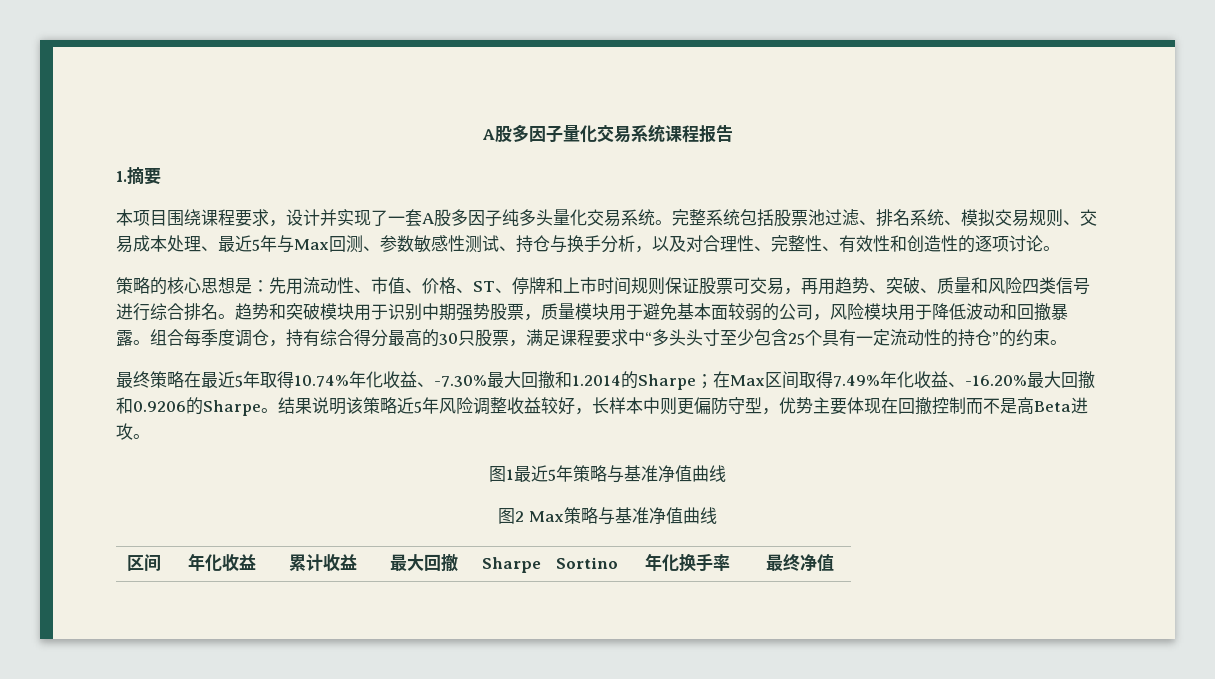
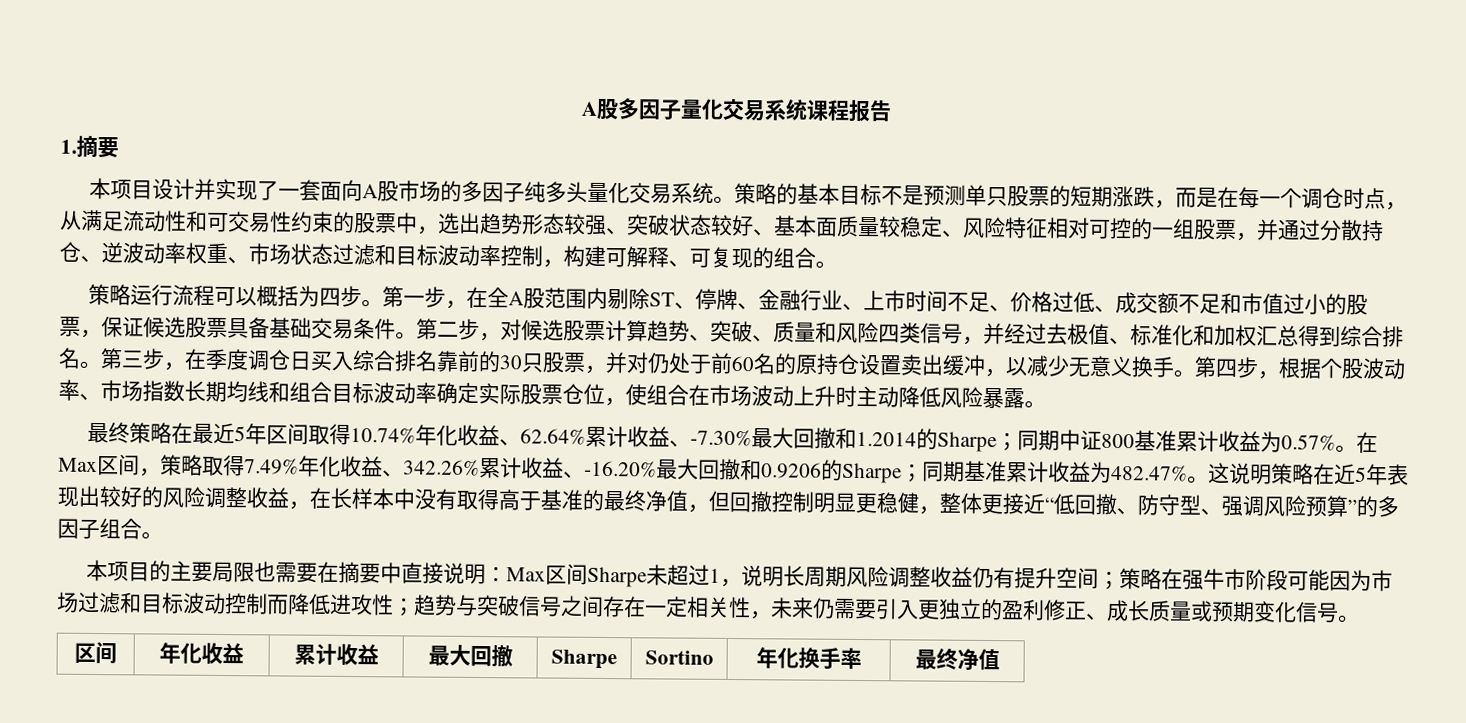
- 本项目围绕课程要求，设计并实现了一套A股多因子纯多头量化交易系统。
+ 本项目设计并实现了一套面向A股市场的多因子纯多头量化交易系统。
- 完整系统包括股票池过滤、排名系统、模拟交易规则、交易成本处理、最近5年与Max回测、参数敏感性测试、持仓与换手分析，以及对合理性、完整性、有效性和创造性的逐项讨论。
- 策略的核心思想是：先用流动性、市值、价格、ST、停牌和上市时间规则保证股票可交易，再用趋势、突破、质量和风险四类信号进行综合排名。趋势和突破模块用于识别中期强势股票，质量模块用于避免基本面较弱的公司，风险模块用于降低波动和回撤暴露。组合每季度调仓，持有综合得分最高的30只股票，满足课程要求中“多头头寸至少包含25个具有一定流动性的持仓”的约束。
+ 策略的基本目标不是预测单只股票的短期涨跌，而是在每一个调仓时点，从满足流动性和可交易性约束的股票中，选出趋势形态较强、突破状态较好、基本面质量较稳定、风险特征相对可控的一组股票，并通过分散持仓、逆波动率权重、市场状态过滤和目标波动率控制，构建可解释、可复现的组合。
+ 策略运行流程可以概括为四步。第一步，在全A股范围内剔除ST、停牌、金融行业、上市时间不足、价格过低、成交额不足和市值过小的股票，保证候选股票具备基础交易条件。第二步，对候选股票计算趋势、突破、质量和风险四类信号，并经过去极值、标准化和加权汇总得到综合排名。第三步，在季度调仓日买入综合排名靠前的30只股票，并对仍处于前60名的原持仓设置卖出缓冲，以减少无意义换手。第四步，根据个股波动率、市场指数长期均线和组合目标波动率确定实际股票仓位，使组合在市场波动上升时主动降低风险暴露。
- 最终策略在最近5年取得10.74%年化收益、-7.30%最大回撤和1.2014的Sharpe；在Max区间取得7.49%年化收益、-16.20%最大回撤和0.9206的Sharpe。结果说明该策略近5年风险调整收益较好，长样本中则更偏防守型，优势主要体现在回撤控制而不是高Beta进攻。
- 图1最近5年策略与基准净值曲线
- 图2 Max策略与基准净值曲线
+ 最终策略在最近5年区间取得10.74%年化收益、62.64%累计收益、-7.30%最大回撤和1.2014的Sharpe；同期中证800基准累计收益为0.57%。在Max区间，策略取得7.49%年化收益、342.26%累计收益、-16.20%最大回撤和0.9206的Sharpe；同期基准累计收益为482.47%。这说明策略在近5年表现出较好的风险调整收益，在长样本中没有取得高于基准的最终净值，但回撤控制明显更稳健，整体更接近“低回撤、防守型、强调风险预算”的多因子组合。
+ 本项目的主要局限也需要在摘要中直接说明：Max区间Sharpe未超过1，说明长周期风险调整收益仍有提升空间；策略在强牛市阶段可能因为市场过滤和目标波动控制而降低进攻性；趋势与突破信号之间存在一定相关性，未来仍需要引入更独立的盈利修正、成长质量或预期变化信号。

